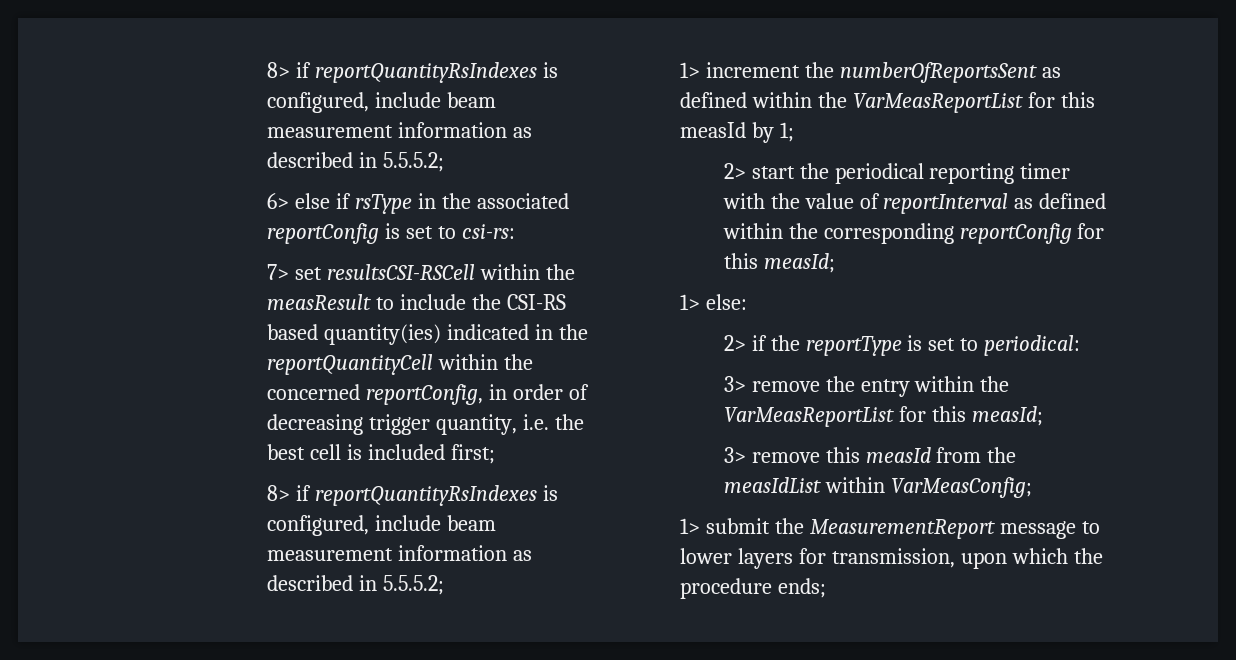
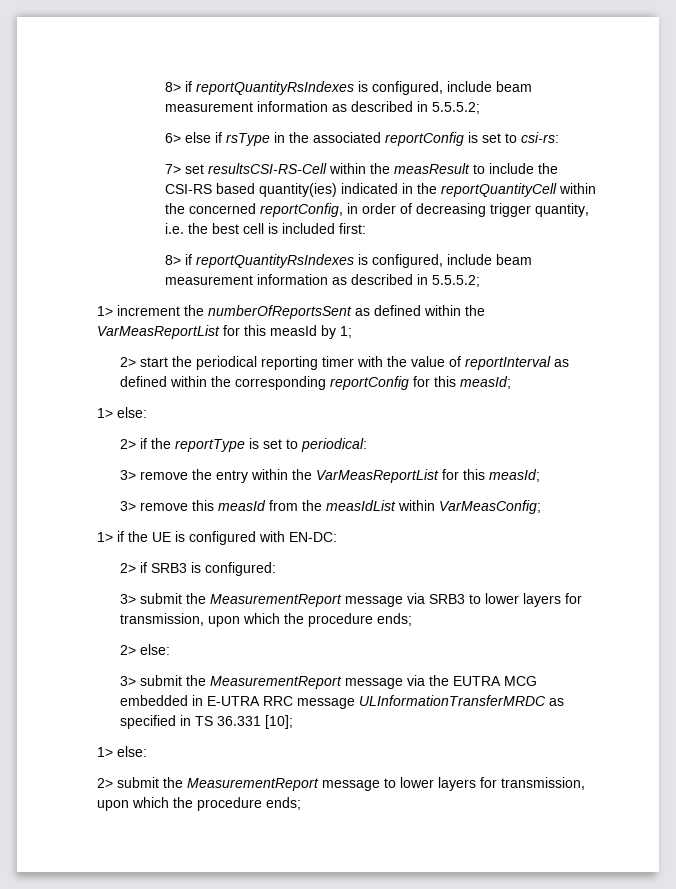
- 7> set resultsCSI-RSCell within the measResult to include the CSI-RS based quantity(ies) indicated in the reportQuantityCell within the concerned reportConfig, in order of decreasing trigger quantity, i.e. the best cell is included first;
+ 7> set resultsCSI-RS-Cell within the measResult to include the CSI-RS based quantity(ies) indicated in the reportQuantityCell within the concerned reportConfig, in order of decreasing trigger quantity, i.e. the best cell is included first:
- 1> submit the MeasurementReport message to lower layers for transmission, upon which the procedure ends;
+ 1> if the UE is configured with EN-DC:
+ 2> if SRB3 is configured:
+ 3> submit the MeasurementReport message via SRB3 to lower layers for transmission, upon which the procedure ends;
+ 2> else:
+ 3> submit the MeasurementReport message via the EUTRA MCG embedded in E-UTRA RRC message ULInformationTransferMRDC as specified in TS 36.331 [10];
+ 1> else:
+ 2> submit the MeasurementReport message to lower layers for transmission, upon which the procedure ends;

